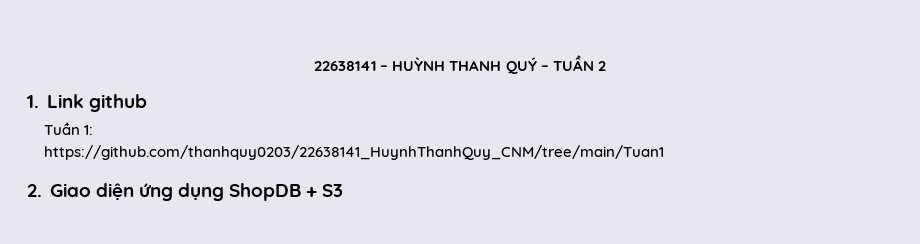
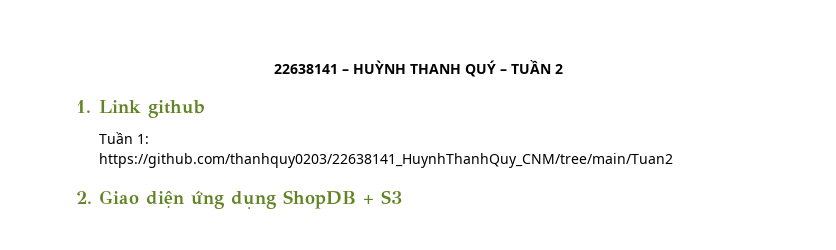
- https://github.com/thanhquy0203/22638141_HuynhThanhQuy_CNM/tree/main/Tuan1
+ https://github.com/thanhquy0203/22638141_HuynhThanhQuy_CNM/tree/main/Tuan2

